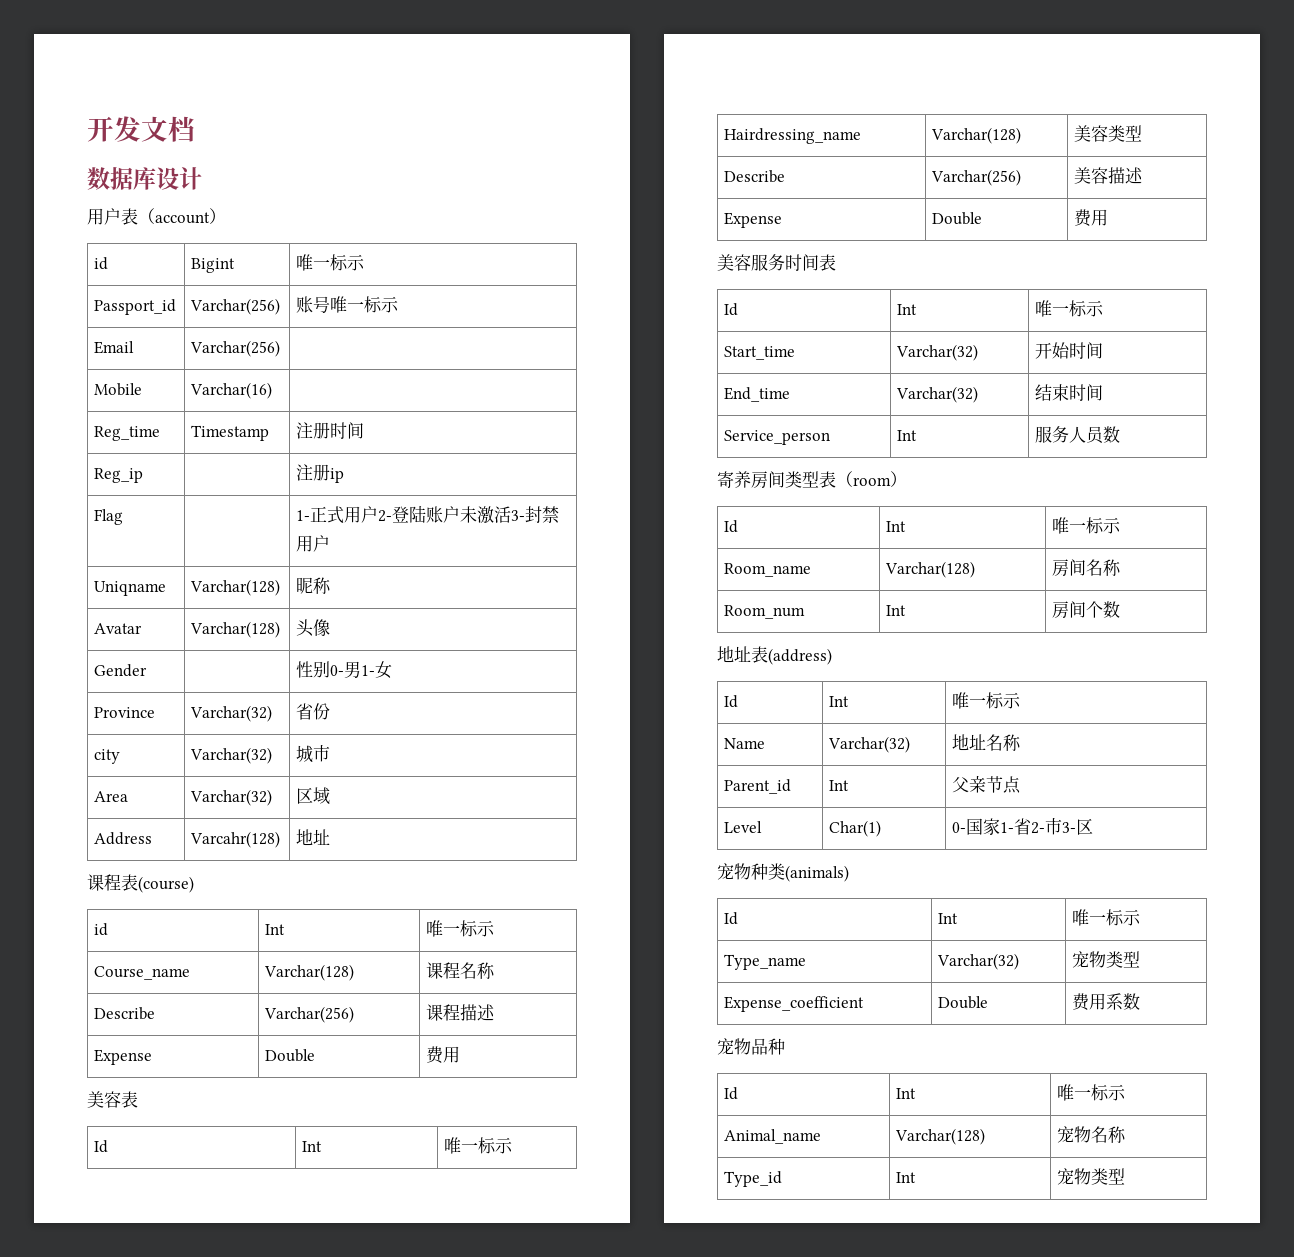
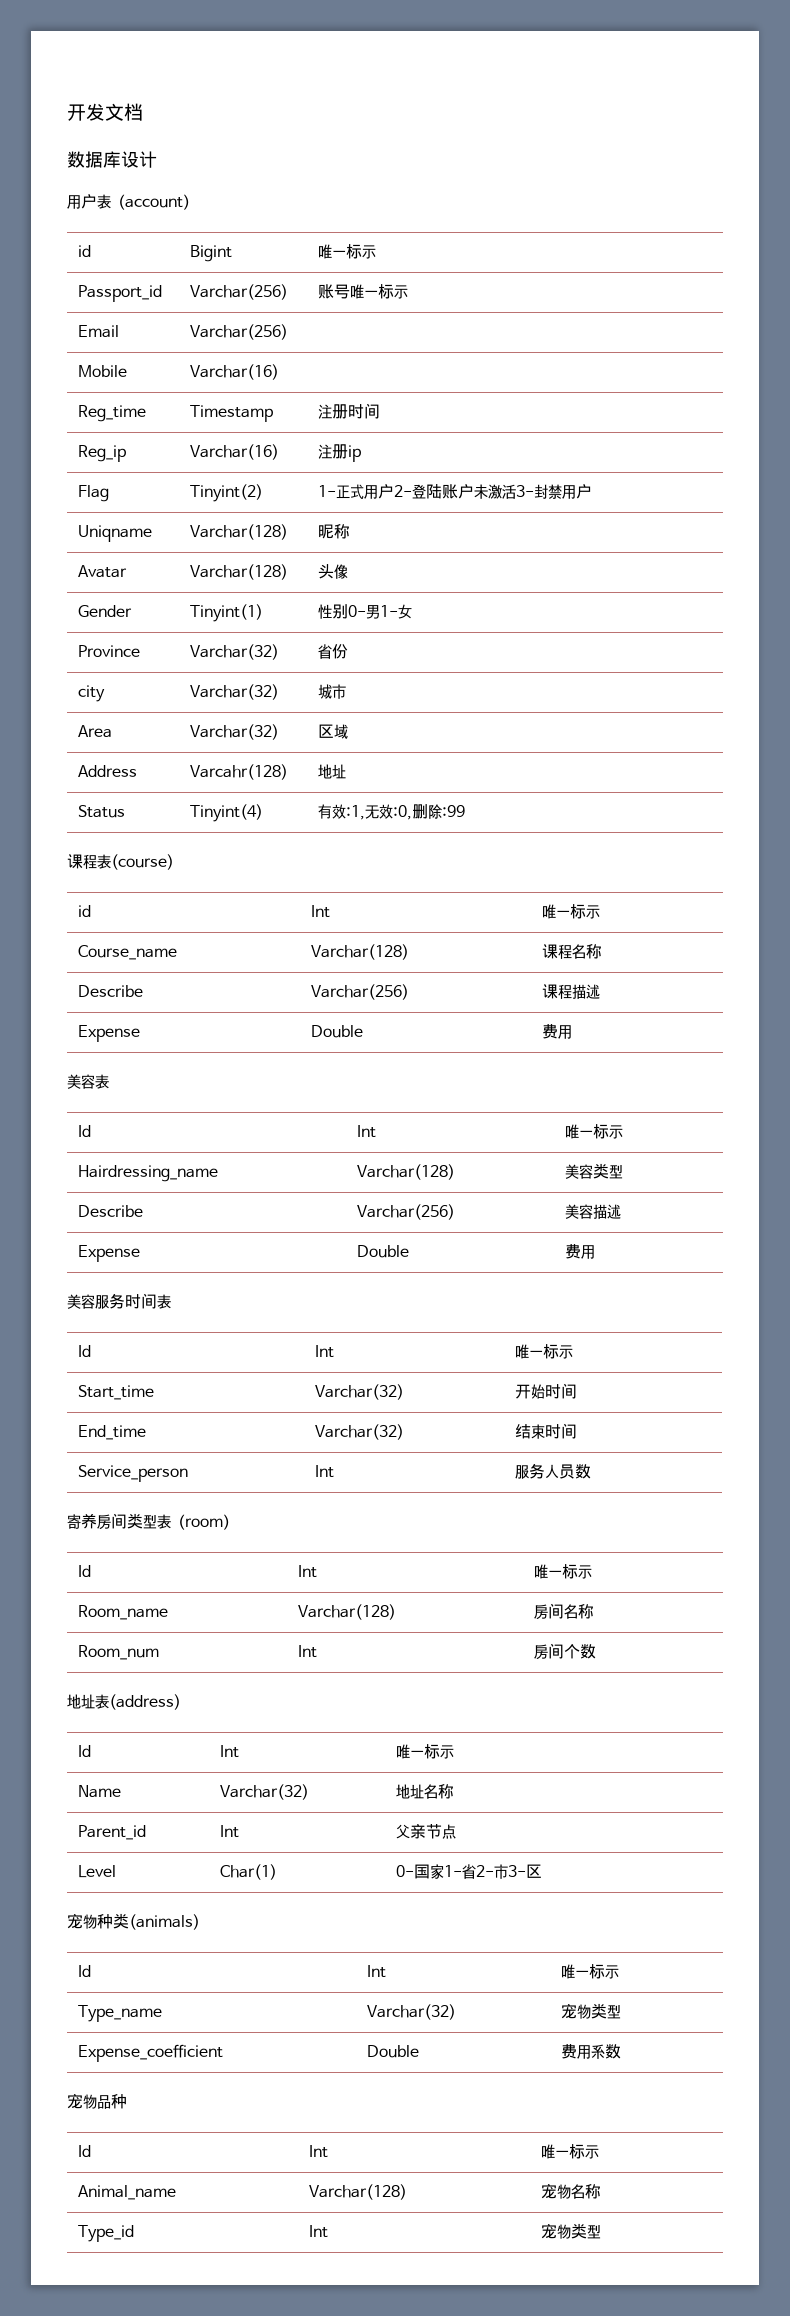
- Reg_ip | | 注册ip
+ Reg_ip | Varchar(16) | 注册ip
- Flag | | 1-正式用户2-登陆账户未激活3-封禁用户
+ Flag | Tinyint(2) | 1-正式用户2-登陆账户未激活3-封禁用户
- Gender | | 性别0-男1-女
+ Gender | Tinyint(1) | 性别0-男1-女
+ Status | Tinyint(4) | 有效:1,无效:0,删除:99

